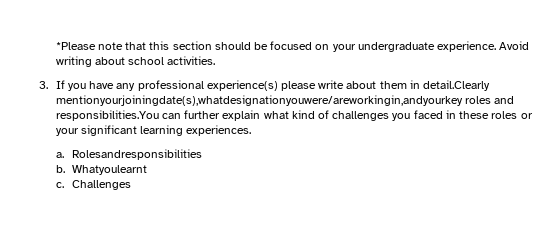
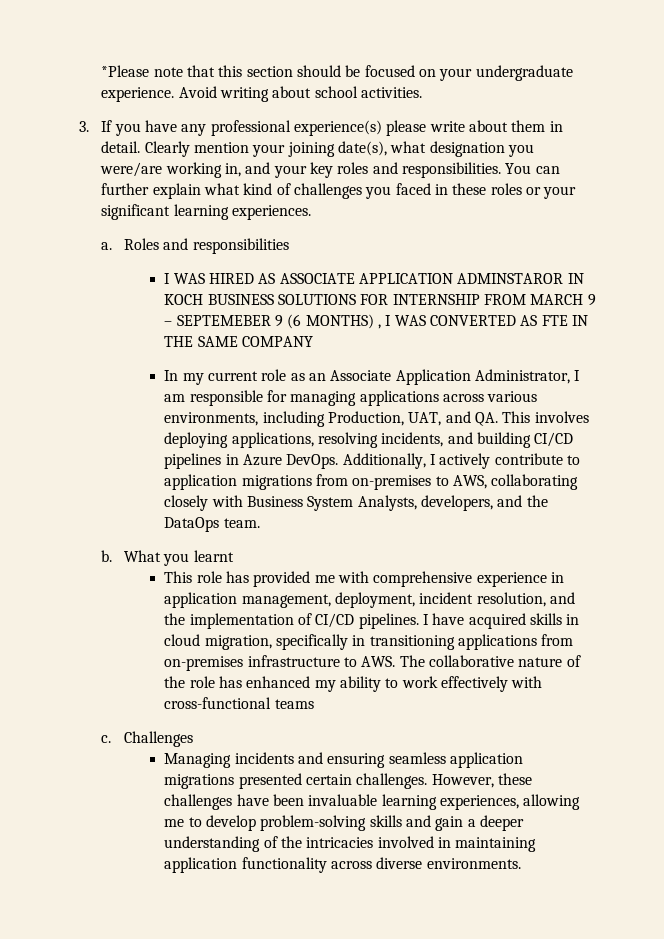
- 3. If you have any professional experience(s) please write about them in detail.Clearly mentionyourjoiningdate(s),whatdesignationyouwere/areworkingin,andyourkey roles and responsibilities.You can further explain what kind of challenges you faced in these roles or your significant learning experiences.
+ 3. If you have any professional experience(s) please write about them in detail. Clearly mention your joining date(s), what designation you were/are working in, and your key roles and responsibilities. You can further explain what kind of challenges you faced in these roles or your significant learning experiences.
- Rolesandresponsibilities
- b. Whatyoulearnt
+ Roles and responsibilities
+ I WAS HIRED AS ASSOCIATE APPLICATION ADMINSTAROR IN KOCH BUSINESS SOLUTIONS FOR INTERNSHIP FROM MARCH 9 – SEPTEMEBER 9 (6 MONTHS) , I WAS CONVERTED AS FTE IN THE SAME COMPANY
+ In my current role as an Associate Application Administrator, I am responsible for managing applications across various environments, including Production, UAT, and QA. This involves deploying applications, resolving incidents, and building CI/CD pipelines in Azure DevOps. Additionally, I actively contribute to application migrations from on-premises to AWS, collaborating closely with Business System Analysts, developers, and the DataOps team.
+ b. What you learnt
+ This role has provided me with comprehensive experience in application management, deployment, incident resolution, and the implementation of CI/CD pipelines. I have acquired skills in cloud migration, specifically in transitioning applications from on-premises infrastructure to AWS. The collaborative nature of the role has enhanced my ability to work effectively with cross-functional teams
  c. Challenges
+ Managing incidents and ensuring seamless application migrations presented certain challenges. However, these challenges have been invaluable learning experiences, allowing me to develop problem-solving skills and gain a deeper understanding of the intricacies involved in maintaining application functionality across diverse environments.

